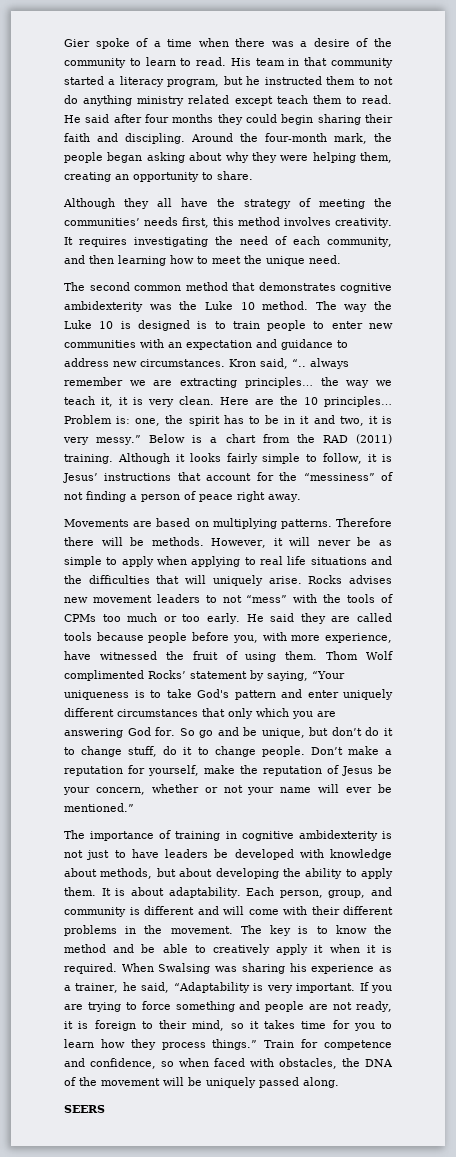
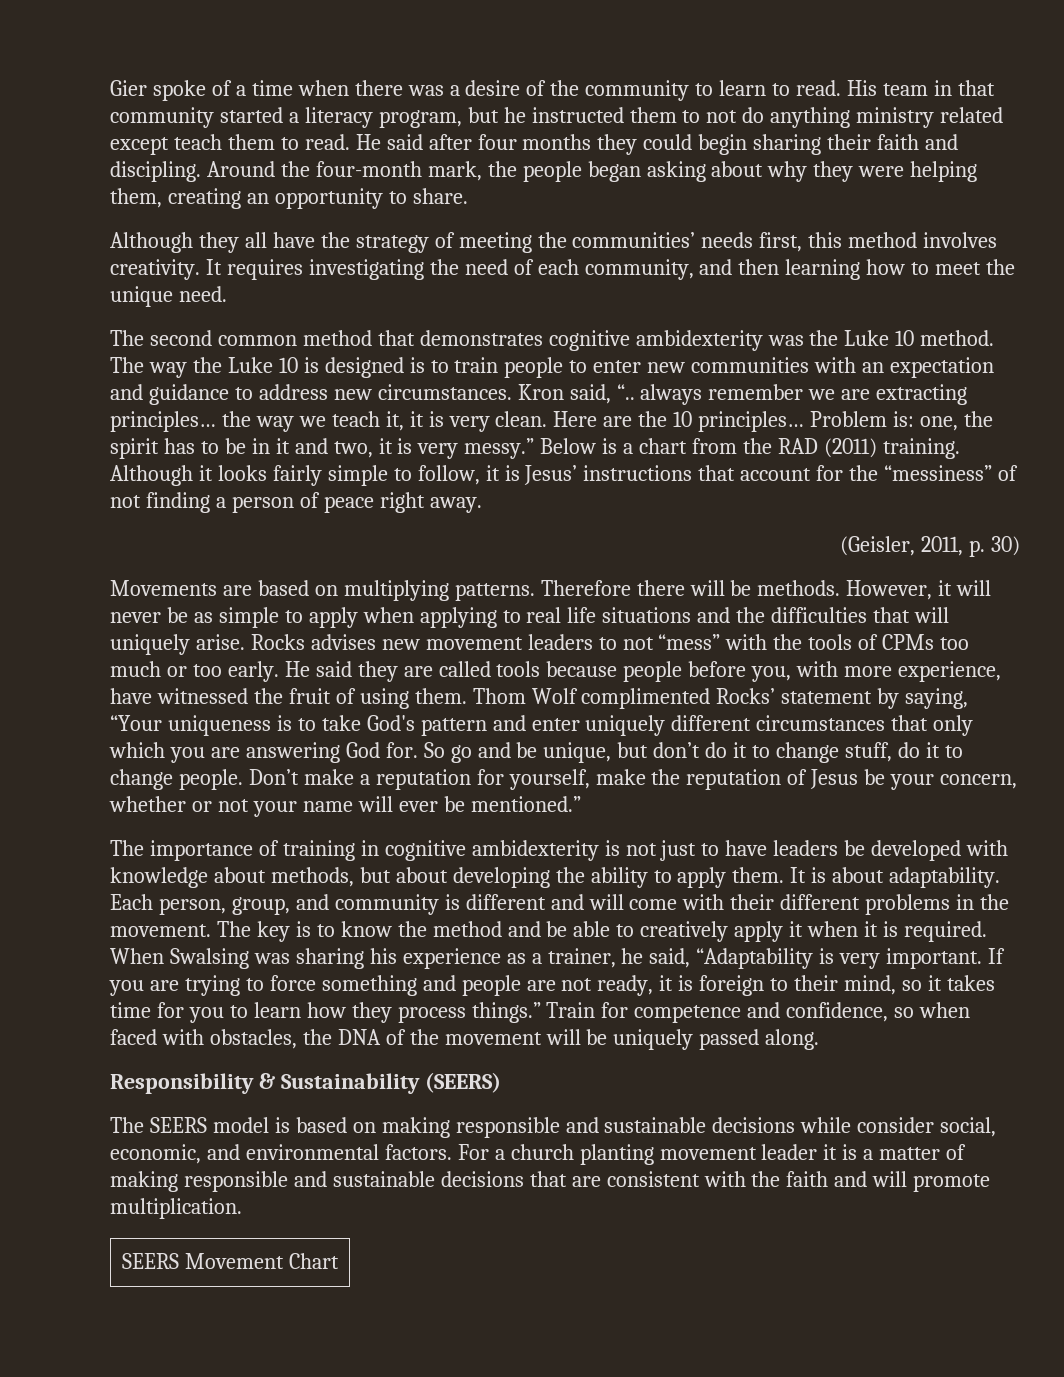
+ (Geisler, 2011, p. 30)
- SEERS
+ Responsibility & Sustainability (SEERS)
+ The SEERS model is based on making responsible and sustainable decisions while consider social, economic, and environmental factors. For a church planting movement leader it is a matter of making responsible and sustainable decisions that are consistent with the faith and will promote multiplication.
+ SEERS Movement Chart

